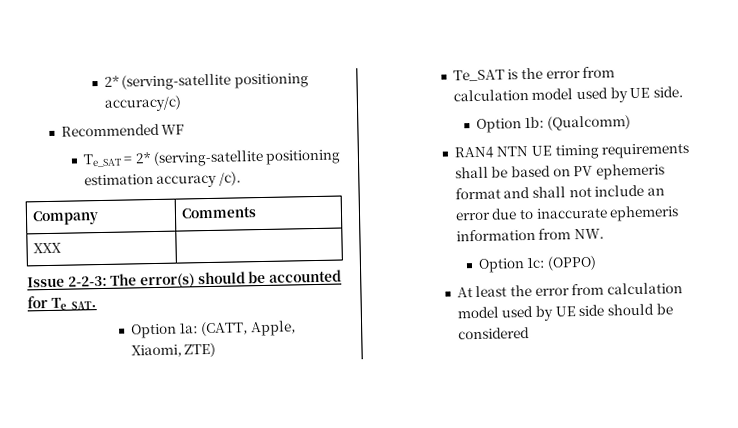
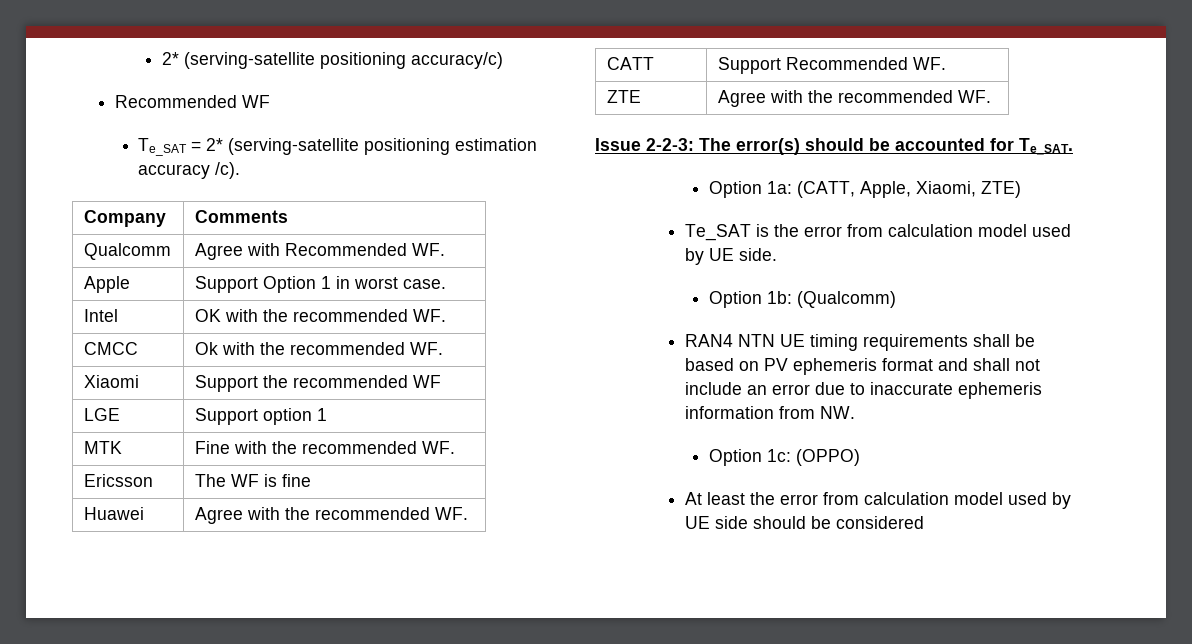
- XXX |
+ Qualcomm | Agree with Recommended WF.
+ Apple | Support Option 1 in worst case.
+ Intel | OK with the recommended WF.
+ CMCC | Ok with the recommended WF.
+ Xiaomi | Support the recommended WF
+ LGE | Support option 1
+ MTK | Fine with the recommended WF.
+ Ericsson | The WF is fine
+ Huawei | Agree with the recommended WF.
+ CATT | Support Recommended WF.
+ ZTE | Agree with the recommended WF.

